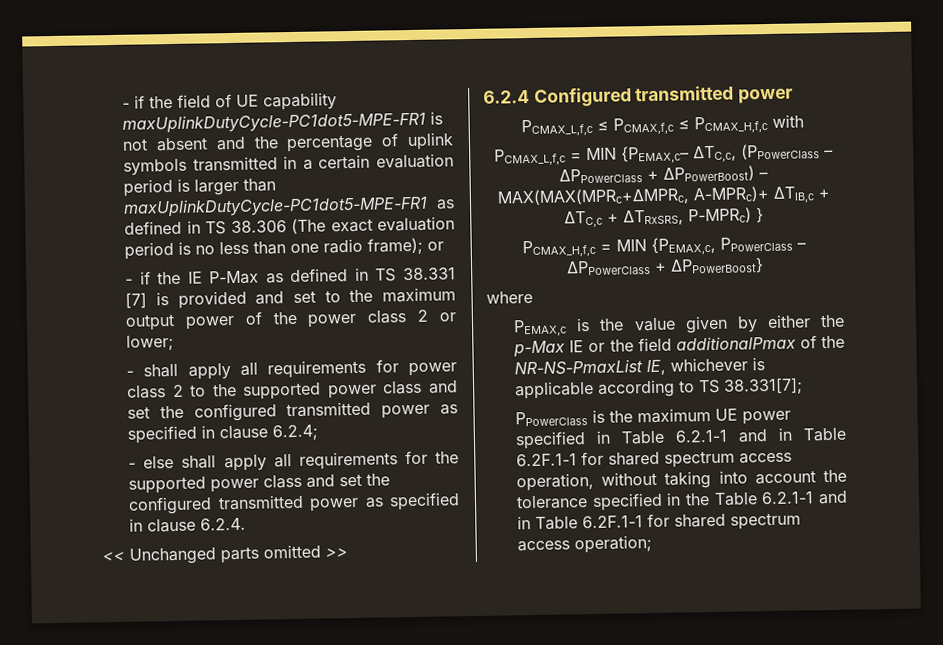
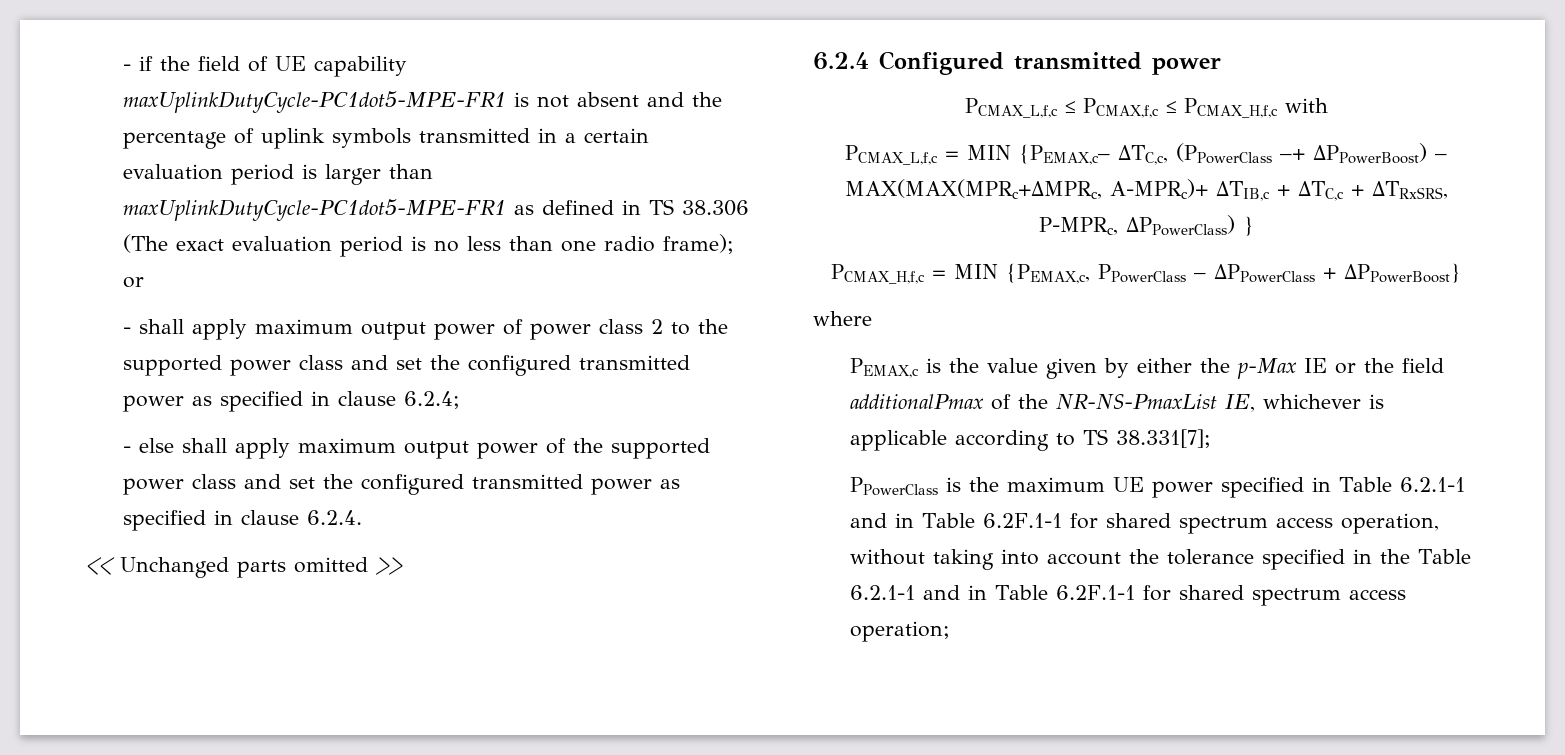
- - if the IE P-Max as defined in TS 38.331 [7] is provided and set to the maximum output power of the power class 2 or lower;
- - shall apply all requirements for power class 2 to the supported power class and set the configured transmitted power as specified in clause 6.2.4;
+ - shall apply maximum output power of power class 2 to the supported power class and set the configured transmitted power as specified in clause 6.2.4;
- - else shall apply all requirements for the supported power class and set the configured transmitted power as specified in clause 6.2.4.
+ - else shall apply maximum output power of the supported power class and set the configured transmitted power as specified in clause 6.2.4.
- PCMAX_L,f,c = MIN {PEMAX,c– ∆TC,c, (PPowerClass – ΔPPowerClass + ΔPPowerBoost) – MAX(MAX(MPRc+∆MPRc, A-MPRc)+ ΔTIB,c + ∆TC,c + ∆TRxSRS, P-MPRc) }
+ PCMAX_L,f,c = MIN {PEMAX,c– ∆TC,c, (PPowerClass –+ ΔPPowerBoost) – MAX(MAX(MPRc+∆MPRc, A-MPRc)+ ΔTIB,c + ∆TC,c + ∆TRxSRS, P-MPRc, ΔPPowerClass) }

